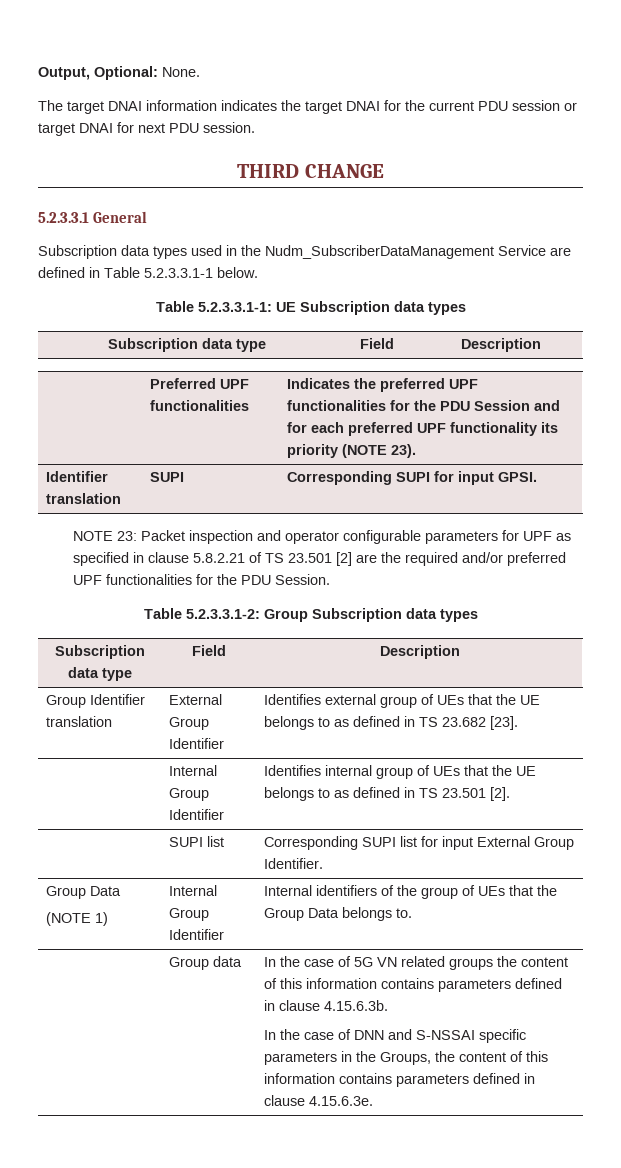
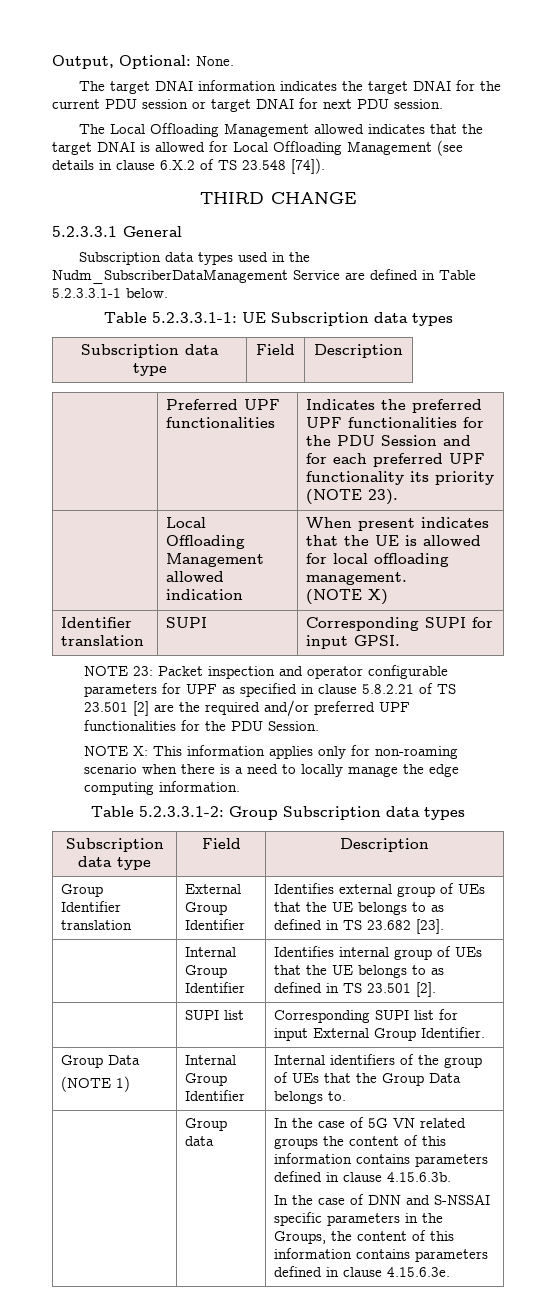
+ The Local Offloading Management allowed indicates that the target DNAI is allowed for Local Offloading Management (see details in clause 6.X.2 of TS 23.548 [74]).
+ | Local Offloading Management allowed indication | When present indicates that the UE is allowed for local offloading management.
+ (NOTE X)
+ NOTE X: This information applies only for non-roaming scenario when there is a need to locally manage the edge computing information.

